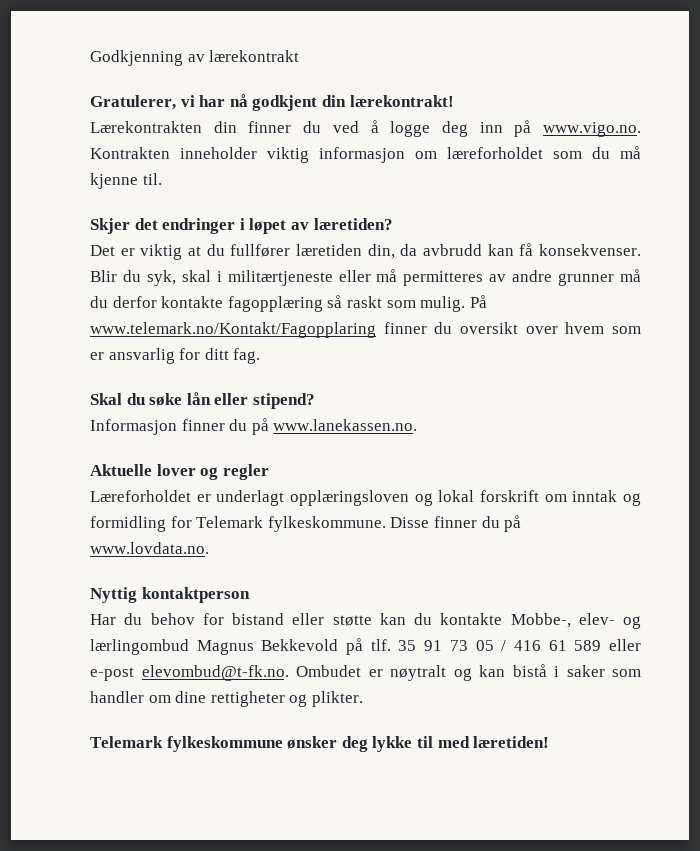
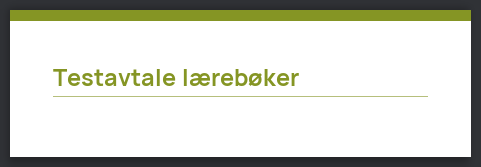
- Godkjenning av lærekontrakt
- Gratulerer, vi har nå godkjent din lærekontrakt!
- Lærekontrakten din finner du ved å logge deg inn på www.vigo.no. Kontrakten inneholder viktig informasjon om læreforholdet som du må kjenne til.
- Skjer det endringer i løpet av læretiden?
- Det er viktig at du fullfører læretiden din, da avbrudd kan få konsekvenser. Blir du syk, skal i militærtjeneste eller må permitteres av andre grunner må du derfor kontakte fagopplæring så raskt som mulig. På www.telemark.no/Kontakt/Fagopplaring finner du oversikt over hvem som er ansvarlig for ditt fag.
- Skal du søke lån eller stipend?
- Informasjon finner du på www.lanekassen.no.
- Aktuelle lover og regler
- Læreforholdet er underlagt opplæringsloven og lokal forskrift om inntak og formidling for Telemark fylkeskommune. Disse finner du på www.lovdata.no.
- Nyttig kontaktperson
- Har du behov for bistand eller støtte kan du kontakte Mobbe-, elev- og lærlingombud Magnus Bekkevold på tlf. 35 91 73 05 / 416 61 589 eller e-post elevombud@t-fk.no. Ombudet er nøytralt og kan bistå i saker som handler om dine rettigheter og plikter.
- Telemark fylkeskommune ønsker deg lykke til med læretiden!
+ Testavtale lærebøker

